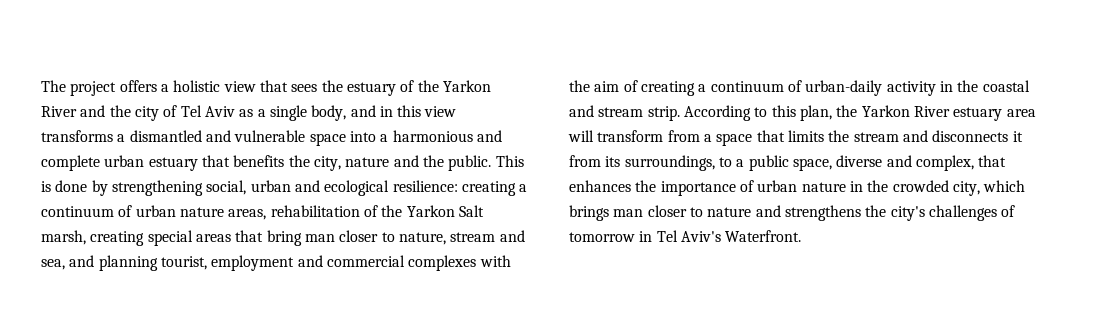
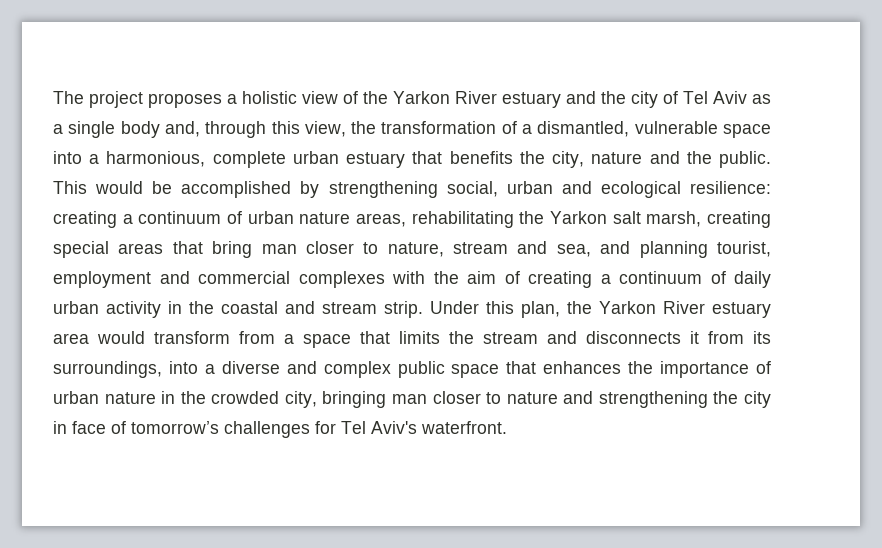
- The project offers a holistic view that sees the estuary of the Yarkon River and the city of Tel Aviv as a single body, and in this view transforms a dismantled and vulnerable space into a harmonious and complete urban estuary that benefits the city, nature and the public.
+ The project proposes a holistic view of the Yarkon River estuary and the city of Tel Aviv as a single body and, through this view, the transformation of a dismantled, vulnerable space into a harmonious, complete urban estuary that benefits the city, nature and the public.
- This is done by strengthening social, urban and ecological resilience: creating a continuum of urban nature areas, rehabilitation of the Yarkon Salt marsh, creating special areas that bring man closer to nature, stream and sea, and planning tourist, employment and commercial complexes with the aim of creating a continuum of urban-daily activity in the coastal and stream strip.
+ This would be accomplished by strengthening social, urban and ecological resilience: creating a continuum of urban nature areas, rehabilitating the Yarkon salt marsh, creating special areas that bring man closer to nature, stream and sea, and planning tourist, employment and commercial complexes with the aim of creating a continuum of daily urban activity in the coastal and stream strip.
- According to this plan, the Yarkon River estuary area will transform from a space that limits the stream and disconnects it from its surroundings, to a public space, diverse and complex, that enhances the importance of urban nature in the crowded city, which brings man closer to nature and strengthens the city's challenges of tomorrow in Tel Aviv's Waterfront.
+ Under this plan, the Yarkon River estuary area would transform from a space that limits the stream and disconnects it from its surroundings, into a diverse and complex public space that enhances the importance of urban nature in the crowded city, bringing man closer to nature and strengthening the city in face of tomorrow’s challenges for Tel Aviv's waterfront.

